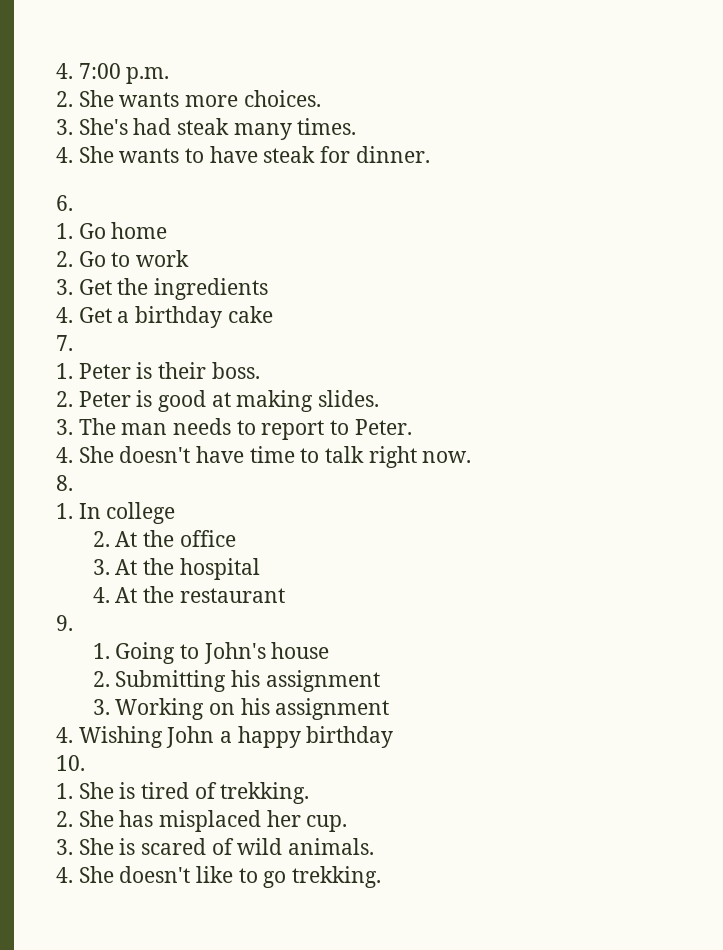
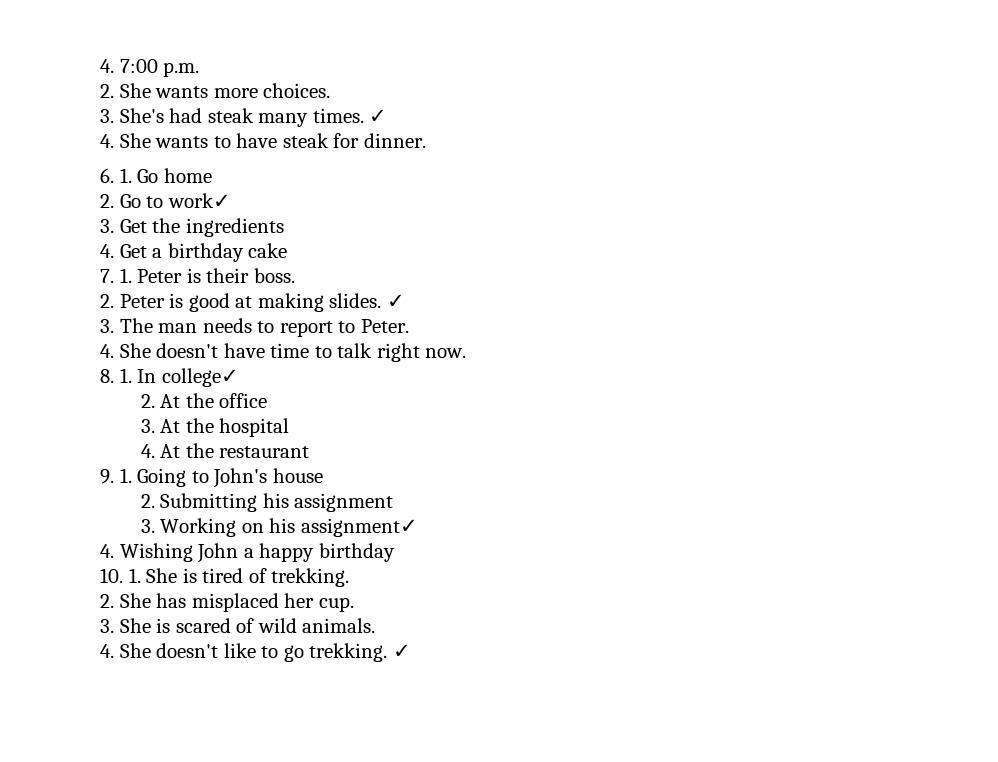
- 3. She's had steak many times.
+ 3. She's had steak many times. ✓
- 6.
- 1. Go home
+ 6. 1. Go home
- 2. Go to work
+ 2. Go to work✓
- 7.
- 1. Peter is their boss.
+ 7. 1. Peter is their boss.
- 2. Peter is good at making slides.
+ 2. Peter is good at making slides. ✓
- 8.
- 1. In college
+ 8. 1. In college✓
- 9.
- 1. Going to John's house
+ 9. 1. Going to John's house
- 3. Working on his assignment
+ 3. Working on his assignment✓
- 10.
- 1. She is tired of trekking.
+ 10. 1. She is tired of trekking.
- 4. She doesn't like to go trekking.
+ 4. She doesn't like to go trekking. ✓

